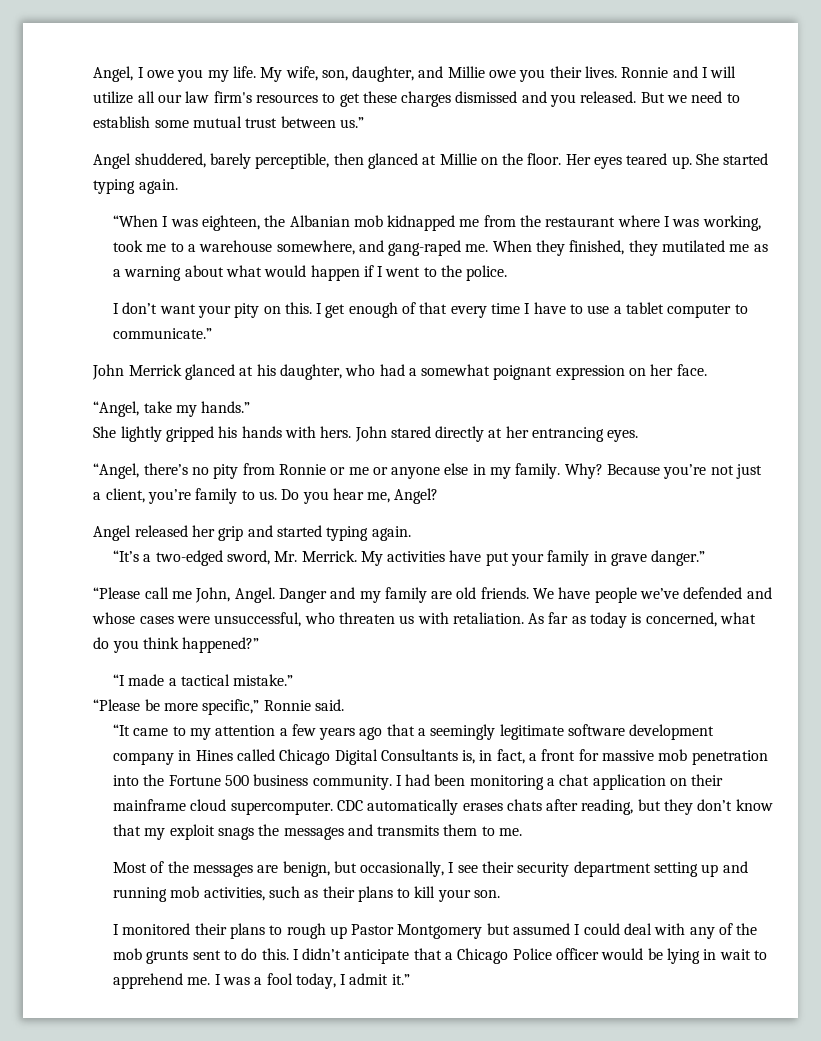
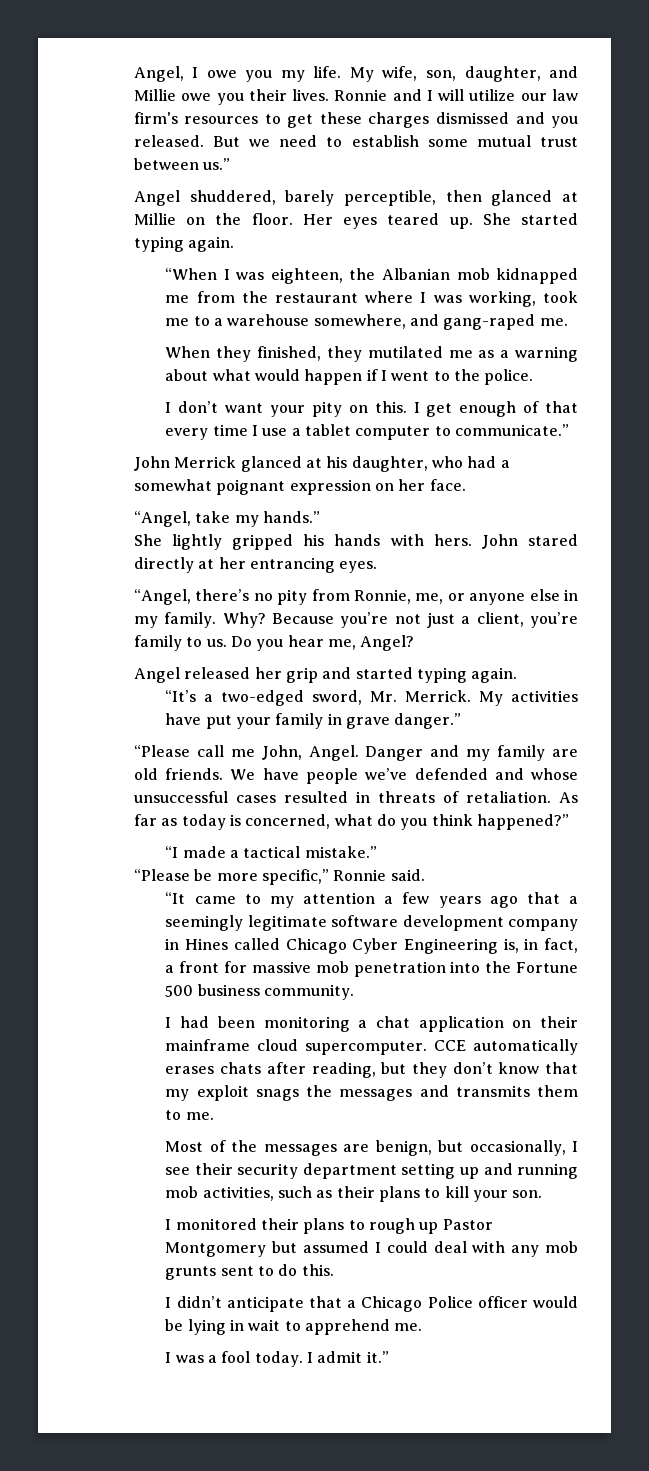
- Ronnie and I will utilize all our law firm's resources to get these charges dismissed and you released.
+ Ronnie and I will utilize our law firm's resources to get these charges dismissed and you released.
- “When I was eighteen, the Albanian mob kidnapped me from the restaurant where I was working, took me to a warehouse somewhere, and gang-raped me. When they finished, they mutilated me as a warning about what would happen if I went to the police.
+ “When I was eighteen, the Albanian mob kidnapped me from the restaurant where I was working, took me to a warehouse somewhere, and gang-raped me.
+ When they finished, they mutilated me as a warning about what would happen if I went to the police.
- I get enough of that every time I have to use a tablet computer to communicate.”
+ I get enough of that every time I use a tablet computer to communicate.”
- “Angel, there’s no pity from Ronnie or me or anyone else in my family.
+ “Angel, there’s no pity from Ronnie, me, or anyone else in my family.
- We have people we’ve defended and whose cases were unsuccessful, who threaten us with retaliation.
+ We have people we’ve defended and whose unsuccessful cases resulted in threats of retaliation.
- “It came to my attention a few years ago that a seemingly legitimate software development company in Hines called Chicago Digital Consultants is, in fact, a front for massive mob penetration into the Fortune 500 business community. I had been monitoring a chat application on their mainframe cloud supercomputer.
+ “It came to my attention a few years ago that a seemingly legitimate software development company in Hines called Chicago Cyber Engineering is, in fact, a front for massive mob penetration into the Fortune 500 business community.
+ I had been monitoring a chat application on their mainframe cloud supercomputer.
- CDC automatically erases chats after reading, but they don’t know that my exploit snags the messages and transmits them to me.
+ CCE automatically erases chats after reading, but they don’t know that my exploit snags the messages and transmits them to me.
- I monitored their plans to rough up Pastor Montgomery but assumed I could deal with any of the mob grunts sent to do this. I didn’t anticipate that a Chicago Police officer would be lying in wait to apprehend me. I was a fool today, I admit it.”
+ I monitored their plans to rough up Pastor Montgomery but assumed I could deal with any mob grunts sent to do this.
+ I didn’t anticipate that a Chicago Police officer would be lying in wait to apprehend me.
+ I was a fool today. I admit it.”

